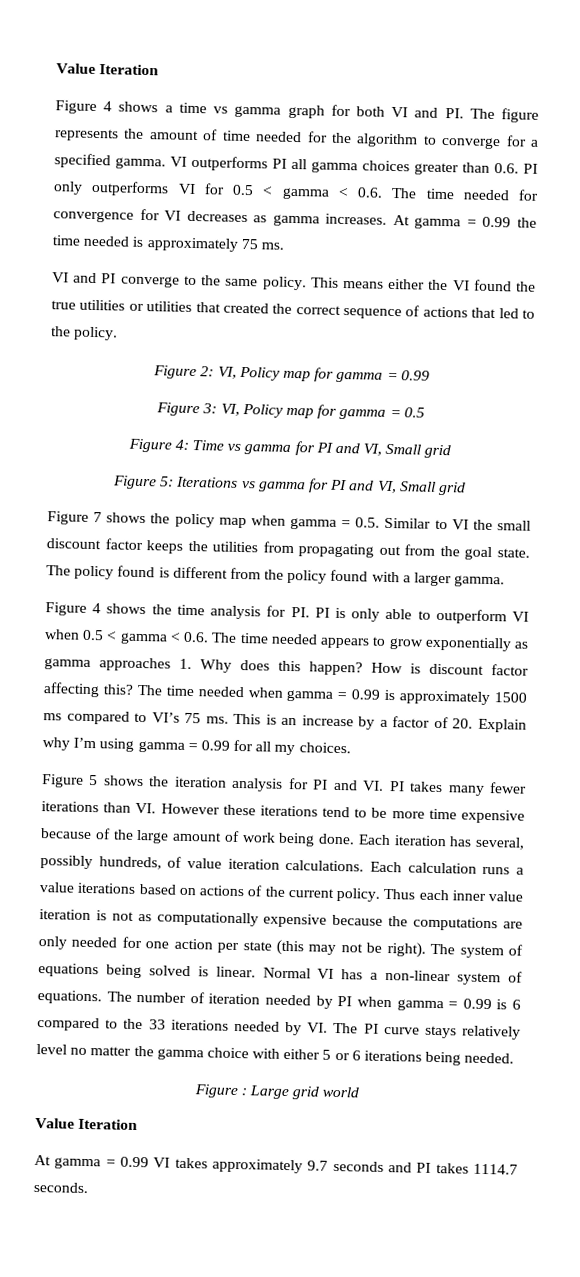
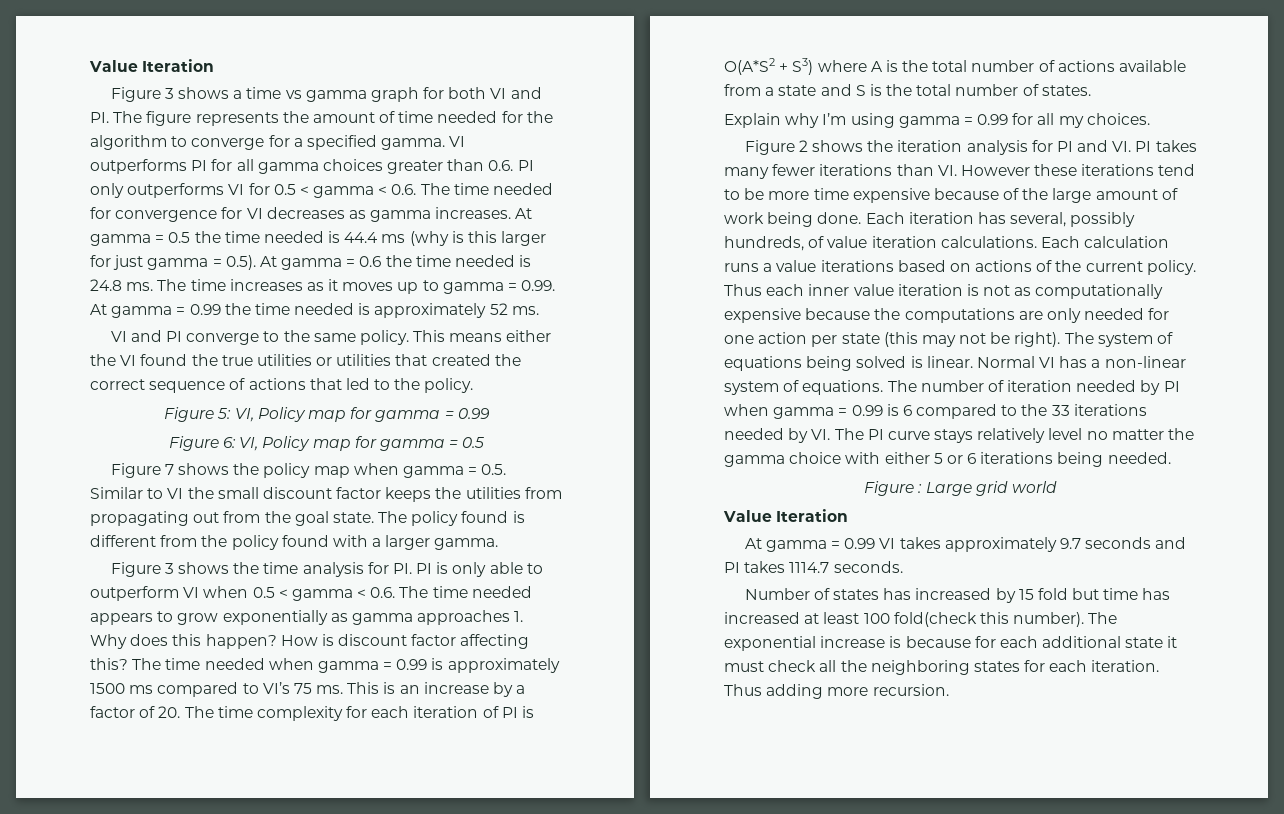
- Figure 4 shows a time vs gamma graph for both VI and PI. The figure represents the amount of time needed for the algorithm to converge for a specified gamma.
+ Figure 3 shows a time vs gamma graph for both VI and PI. The figure represents the amount of time needed for the algorithm to converge for a specified gamma.
- VI outperforms PI all gamma choices greater than 0.6. PI only outperforms VI for 0.5 < gamma < 0.6. The time needed for convergence for VI decreases as gamma increases.
+ VI outperforms PI for all gamma choices greater than 0.6. PI only outperforms VI for 0.5 < gamma < 0.6. The time needed for convergence for VI decreases as gamma increases.
- At gamma = 0.99 the time needed is approximately 75 ms.
+ At gamma = 0.5 the time needed is 44.4 ms (why is this larger for just gamma = 0.5). At gamma = 0.6 the time needed is 24.8 ms. The time increases as it moves up to gamma = 0.99. At gamma = 0.99 the time needed is approximately 52 ms.
- Figure 2: VI, Policy map for gamma = 0.99
+ Figure 5: VI, Policy map for gamma = 0.99
- Figure 3: VI, Policy map for gamma = 0.5
+ Figure 6: VI, Policy map for gamma = 0.5
- Figure 4: Time vs gamma for PI and VI, Small grid
- Figure 5: Iterations vs gamma for PI and VI, Small grid
- Figure 4 shows the time analysis for PI. PI is only able to outperform VI when 0.5 < gamma < 0.6. The time needed appears to grow exponentially as gamma approaches 1. Why does this happen?
+ Figure 3 shows the time analysis for PI. PI is only able to outperform VI when 0.5 < gamma < 0.6. The time needed appears to grow exponentially as gamma approaches 1. Why does this happen?
- This is an increase by a factor of 20. Explain why I’m using gamma = 0.99 for all my choices.
+ This is an increase by a factor of 20. The time complexity for each iteration of PI is O(A*S2 + S3) where A is the total number of actions available from a state and S is the total number of states.
+ Explain why I’m using gamma = 0.99 for all my choices.
- Figure 5 shows the iteration analysis for PI and VI. PI takes many fewer iterations than VI. However these iterations tend to be more time expensive because of the large amount of work being done.
+ Figure 2 shows the iteration analysis for PI and VI. PI takes many fewer iterations than VI. However these iterations tend to be more time expensive because of the large amount of work being done.
+ Number of states has increased by 15 fold but time has increased at least 100 fold(check this number). The exponential increase is because for each additional state it must check all the neighboring states for each iteration. Thus adding more recursion.

